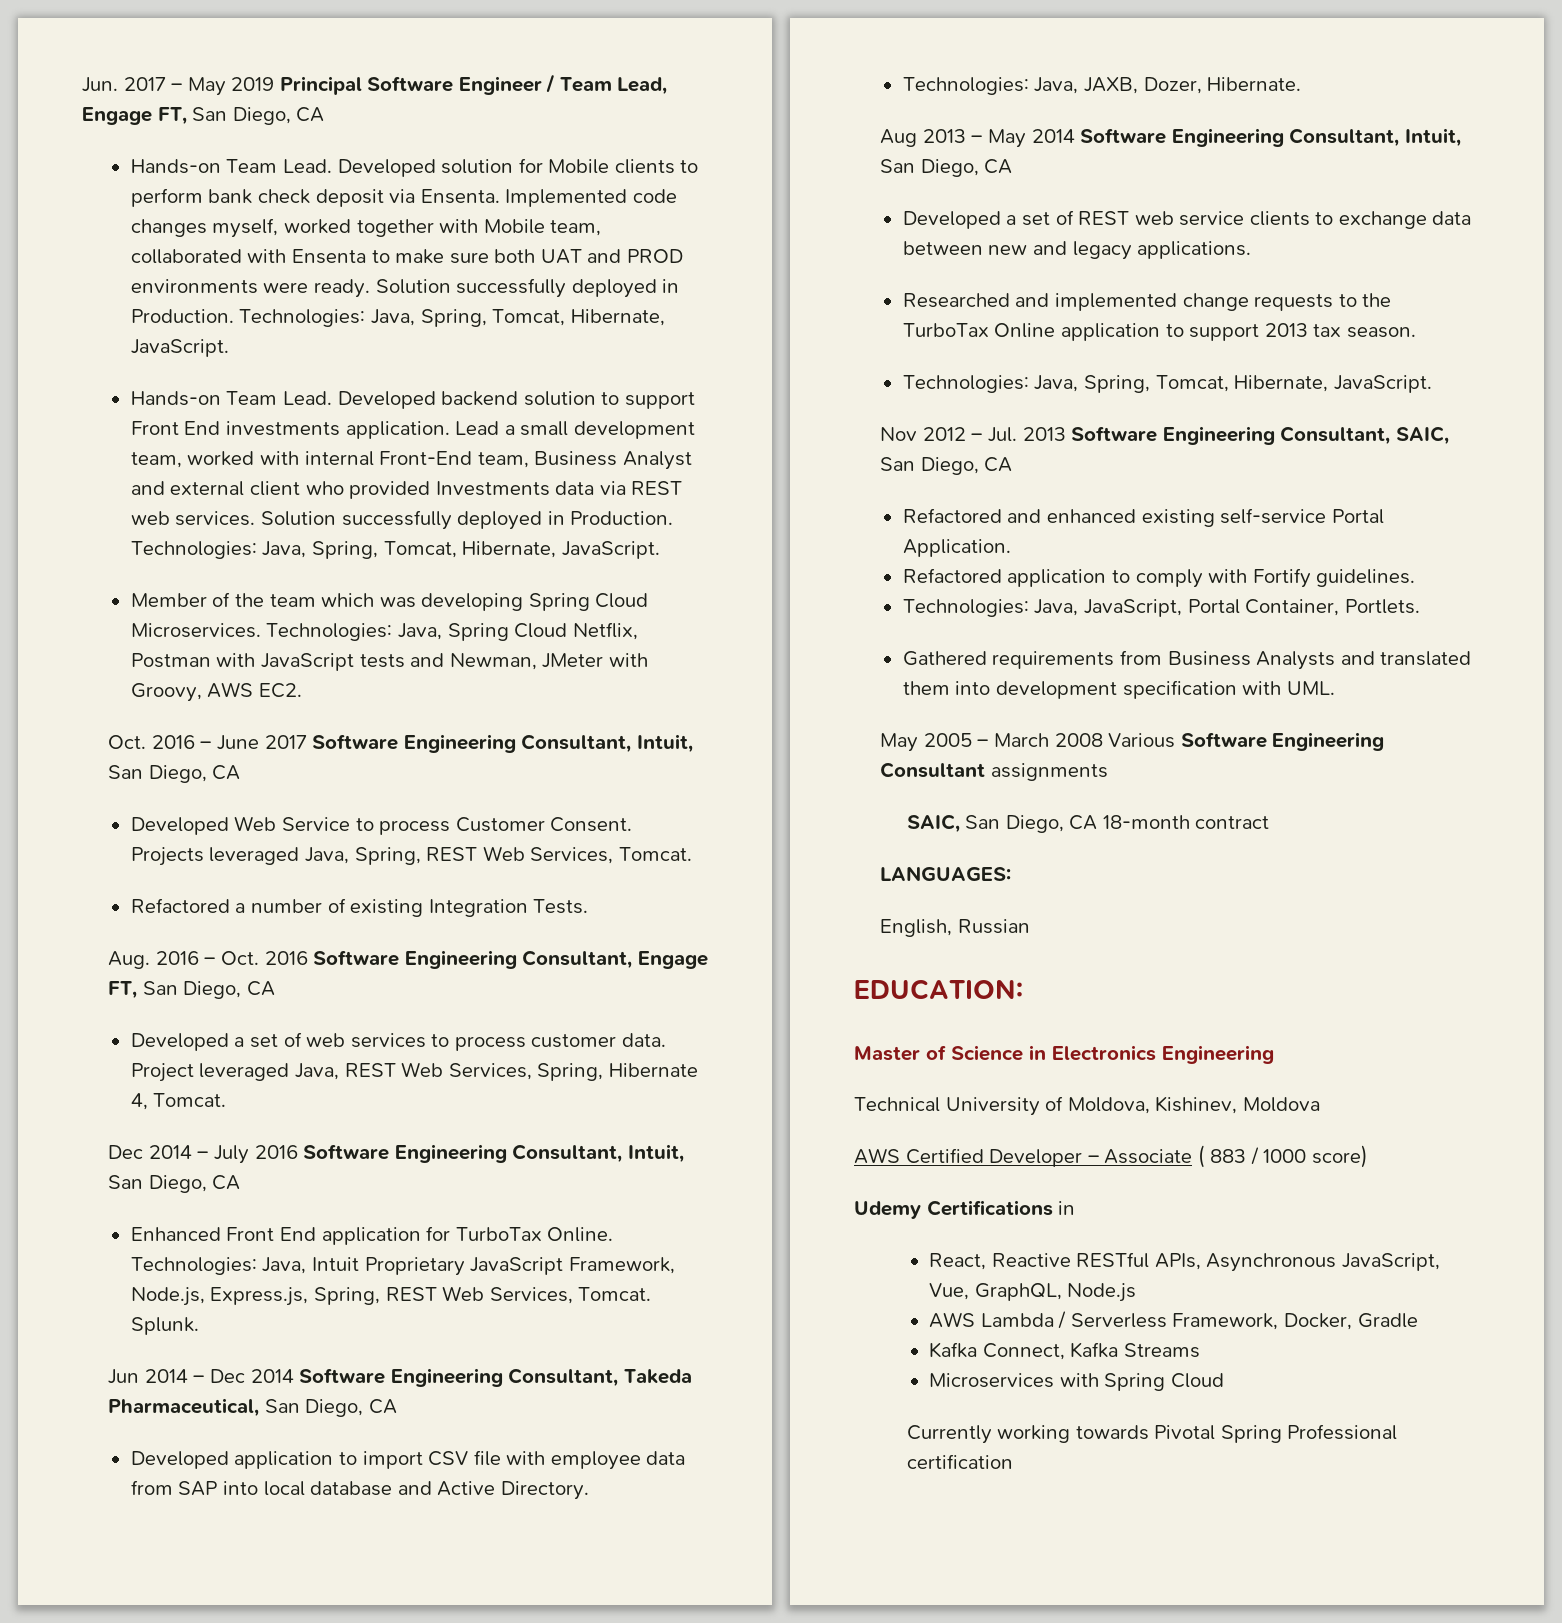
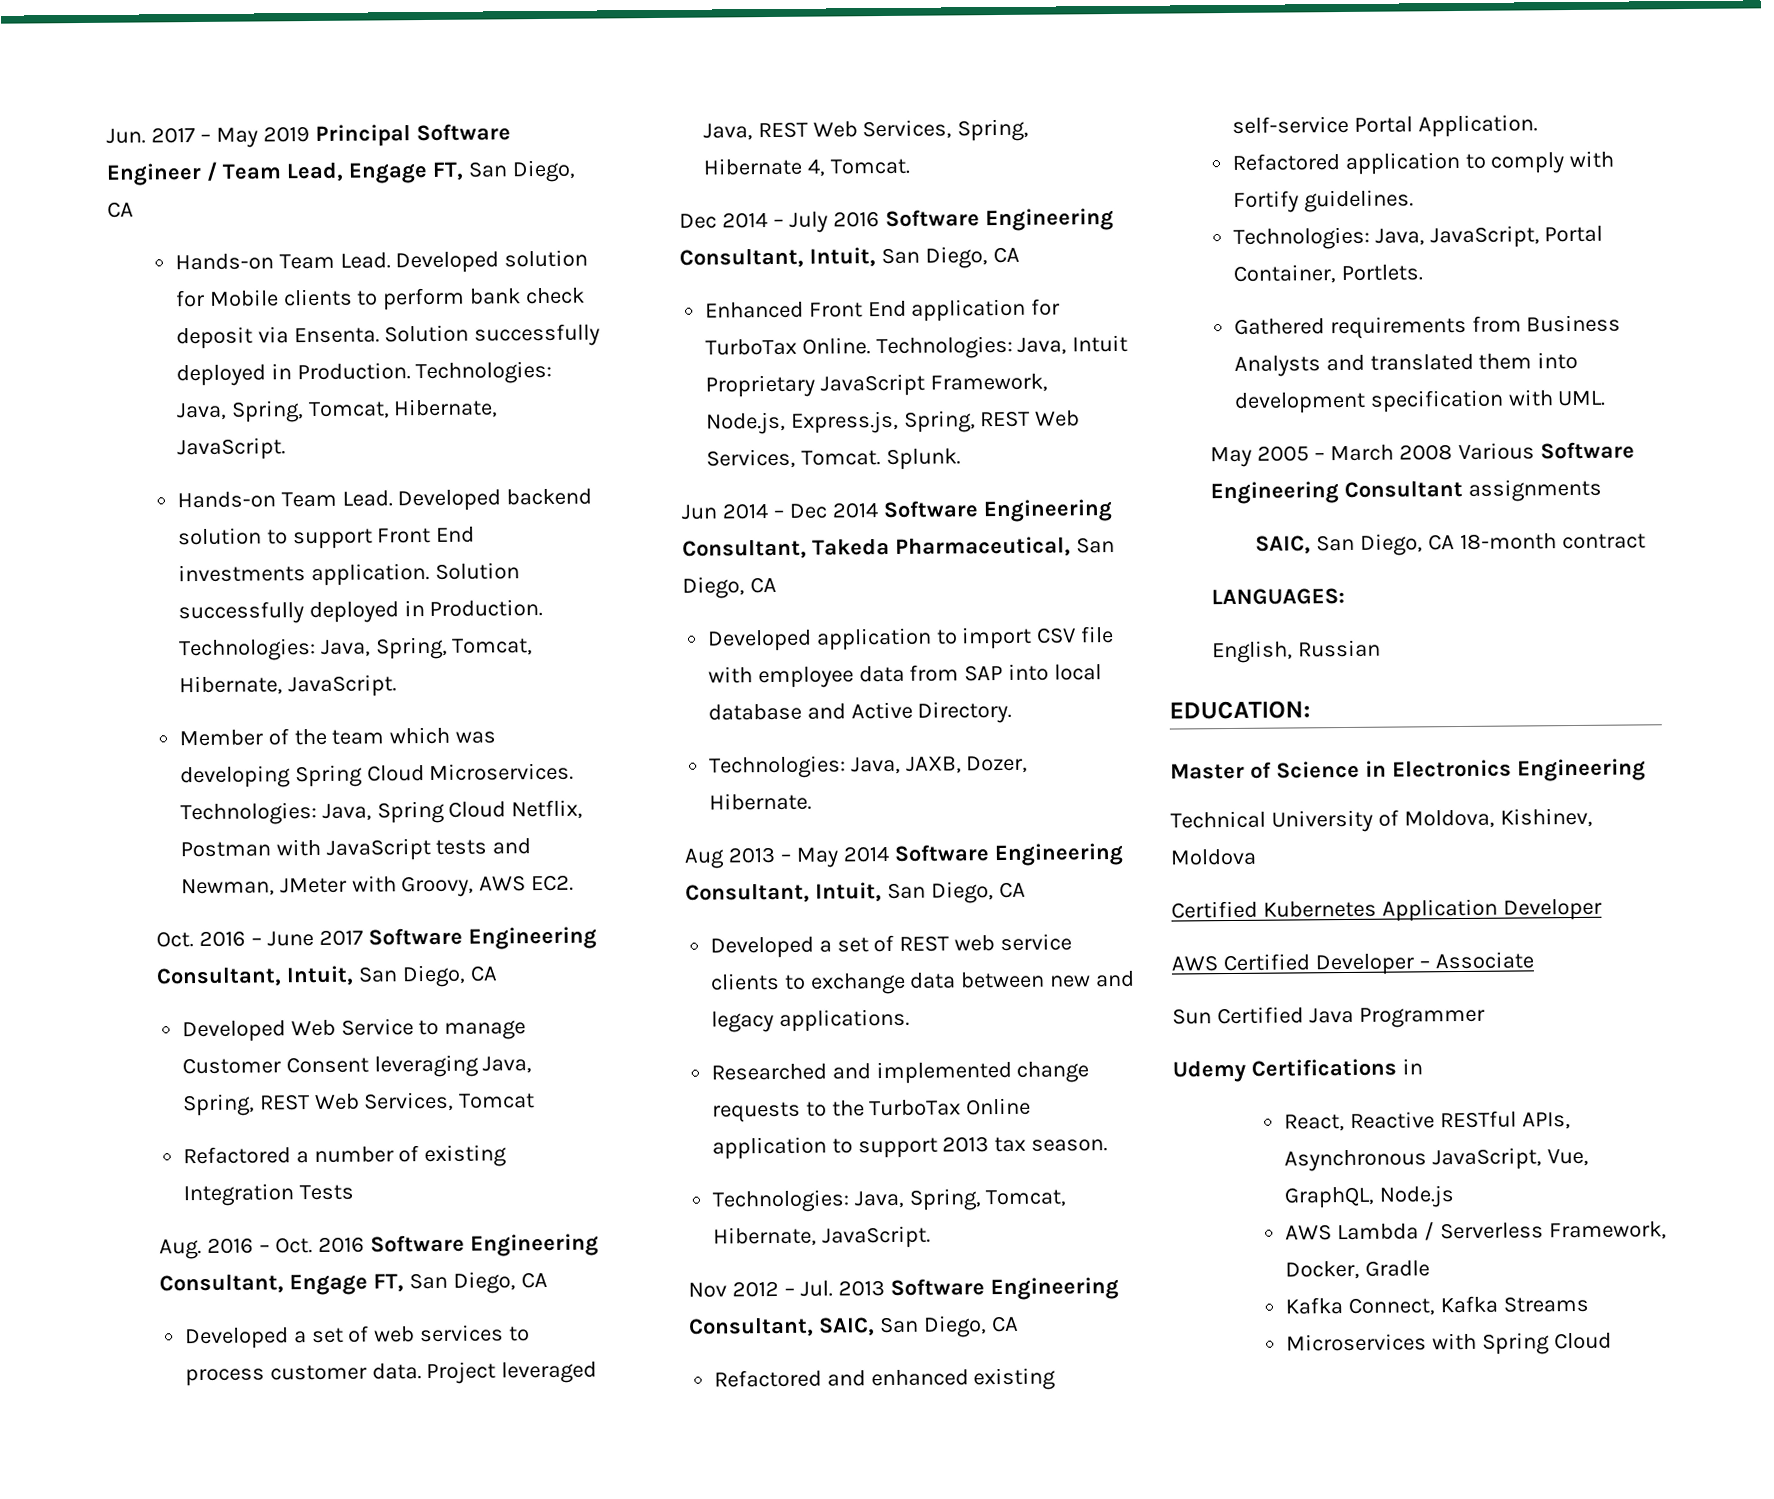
- Implemented code changes myself, worked together with Mobile team, collaborated with Ensenta to make sure both UAT and PROD environments were ready.
- Lead a small development team, worked with internal Front-End team, Business Analyst and external client who provided Investments data via REST web services.
- Developed Web Service to process Customer Consent. Projects leveraged Java, Spring, REST Web Services, Tomcat.
+ Developed Web Service to manage Customer Consent leveraging Java, Spring, REST Web Services, Tomcat
- Refactored a number of existing Integration Tests.
+ Refactored a number of existing Integration Tests
+ Certified Kubernetes Application Developer
- AWS Certified Developer – Associate ( 883 / 1000 score)
+ AWS Certified Developer – Associate
+ Sun Certified Java Programmer
- Currently working towards Pivotal Spring Professional certification

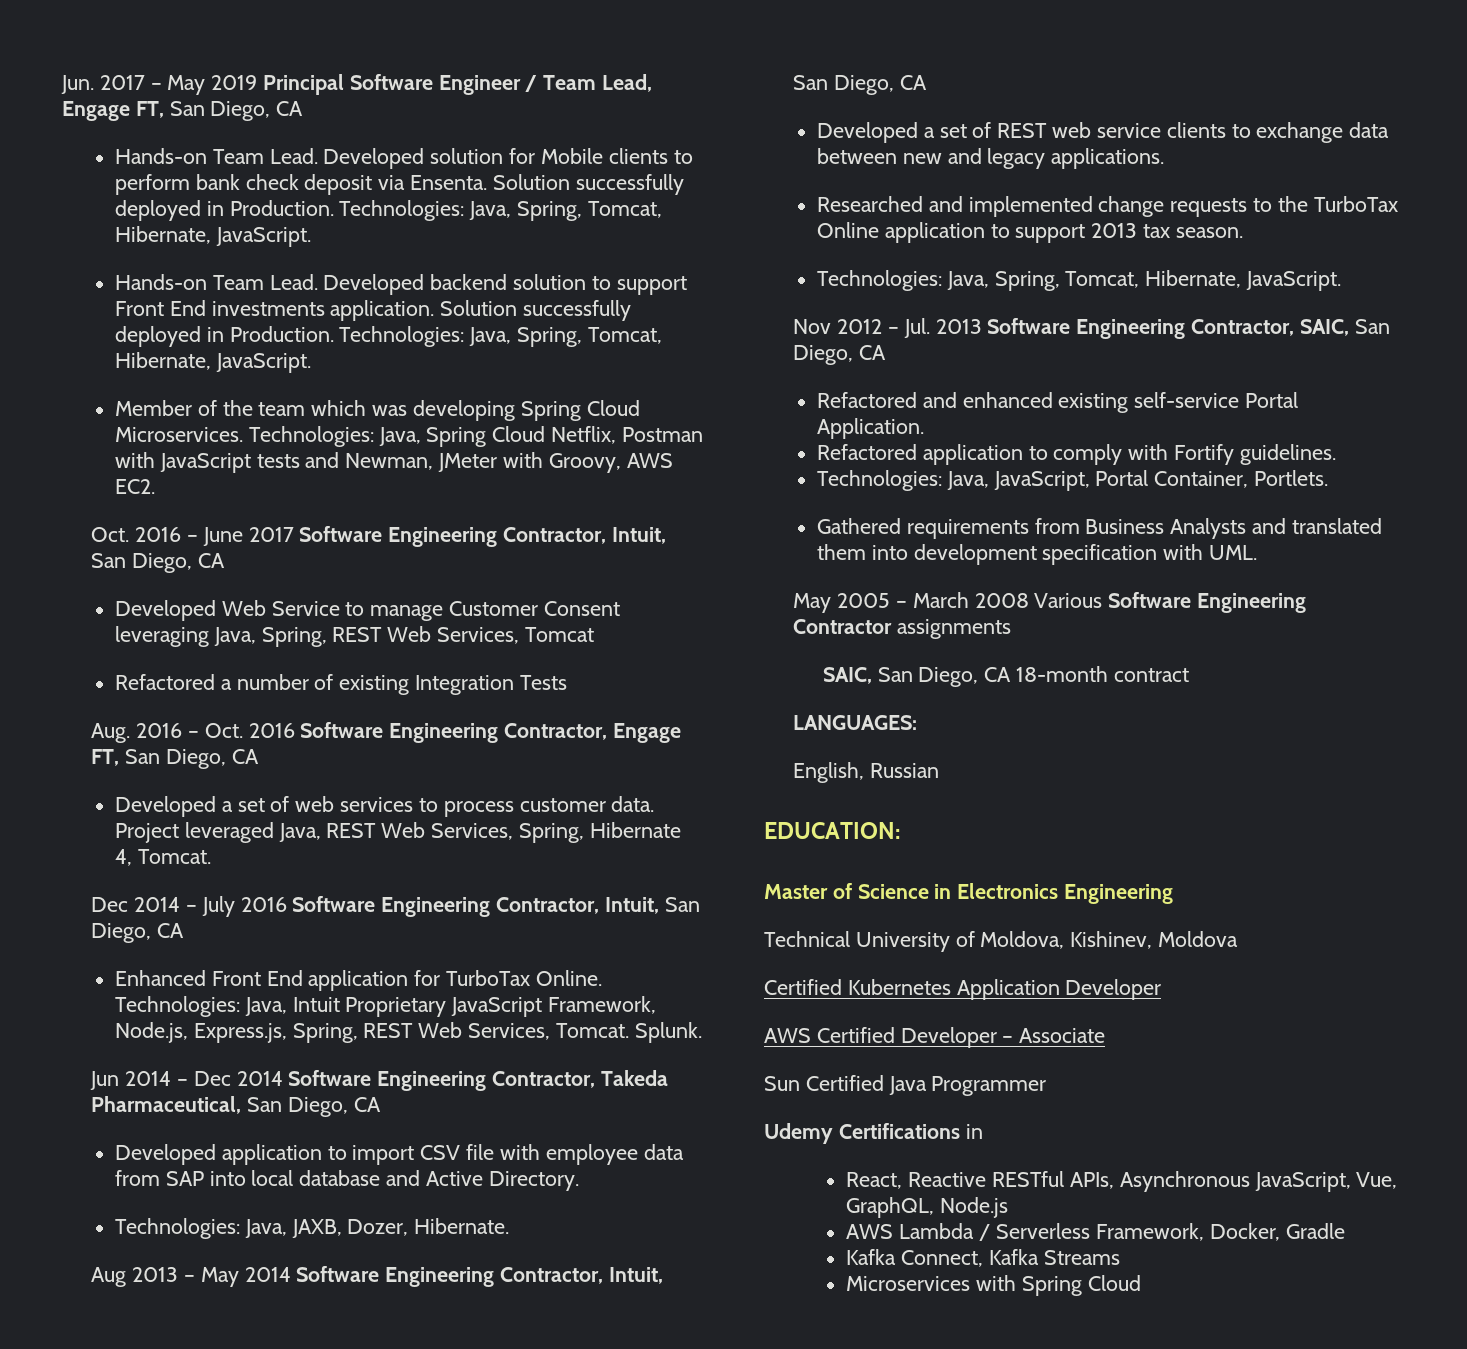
- Oct. 2016 – June 2017 Software Engineering Consultant, Intuit, San Diego, CA
+ Oct. 2016 – June 2017 Software Engineering Contractor, Intuit, San Diego, CA
- Aug. 2016 – Oct. 2016 Software Engineering Consultant, Engage FT, San Diego, CA
+ Aug. 2016 – Oct. 2016 Software Engineering Contractor, Engage FT, San Diego, CA
- Dec 2014 – July 2016 Software Engineering Consultant, Intuit, San Diego, CA
+ Dec 2014 – July 2016 Software Engineering Contractor, Intuit, San Diego, CA
- Jun 2014 – Dec 2014 Software Engineering Consultant, Takeda Pharmaceutical, San Diego, CA
+ Jun 2014 – Dec 2014 Software Engineering Contractor, Takeda Pharmaceutical, San Diego, CA
- Aug 2013 – May 2014 Software Engineering Consultant, Intuit, San Diego, CA
+ Aug 2013 – May 2014 Software Engineering Contractor, Intuit, San Diego, CA
- Nov 2012 – Jul. 2013 Software Engineering Consultant, SAIC, San Diego, CA
+ Nov 2012 – Jul. 2013 Software Engineering Contractor, SAIC, San Diego, CA
- May 2005 – March 2008 Various Software Engineering Consultant assignments
+ May 2005 – March 2008 Various Software Engineering Contractor assignments

